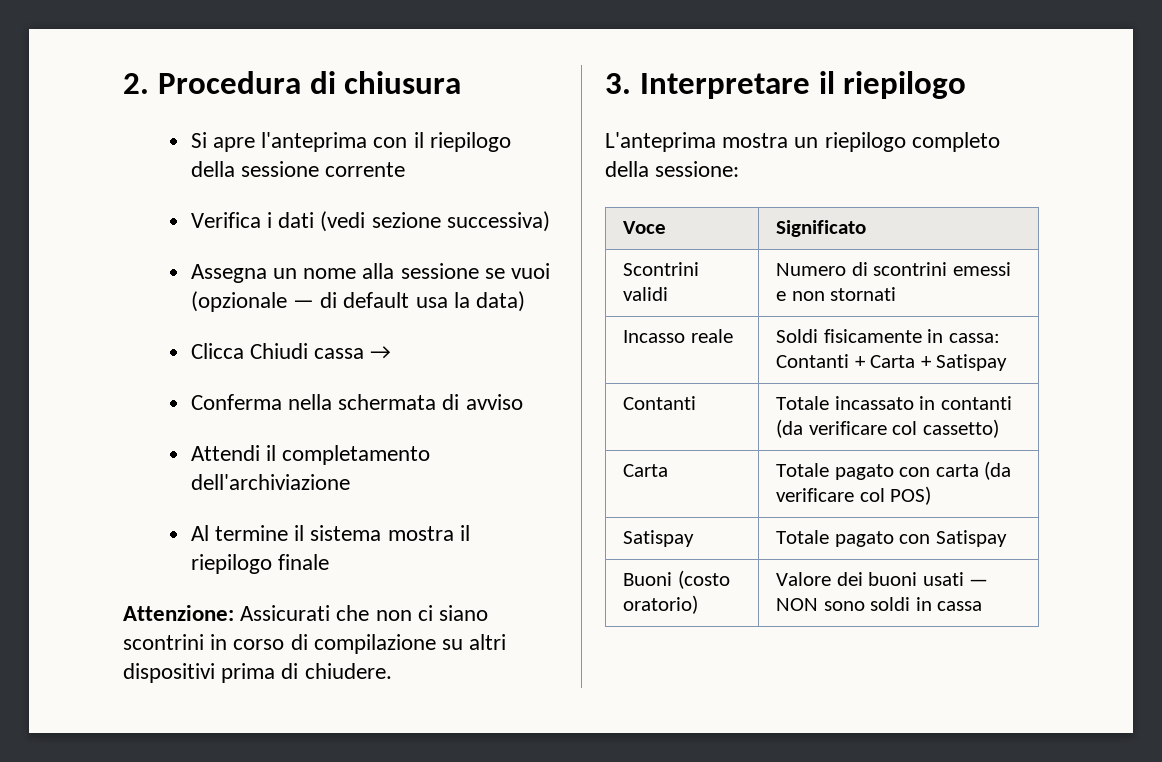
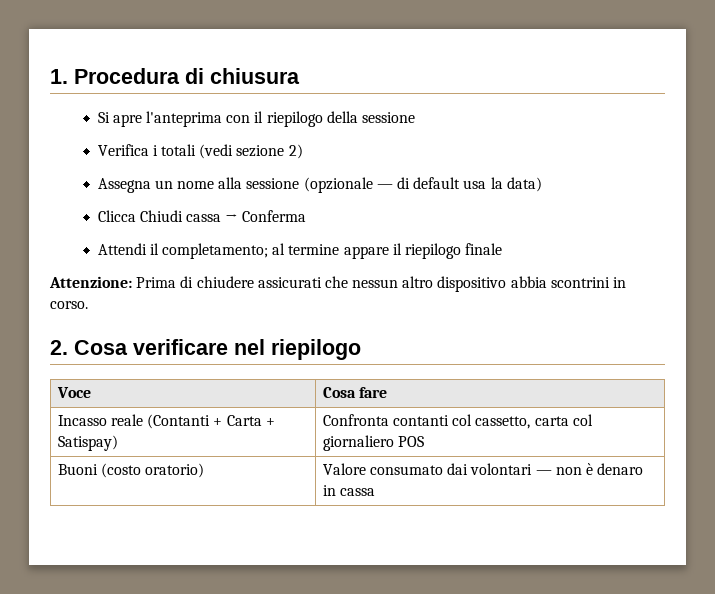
- 2. Procedura di chiusura
+ 1. Procedura di chiusura
- Si apre l'anteprima con il riepilogo della sessione corrente
+ Si apre l'anteprima con il riepilogo della sessione
- Verifica i dati (vedi sezione successiva)
+ Verifica i totali (vedi sezione 2)
- Assegna un nome alla sessione se vuoi (opzionale — di default usa la data)
+ Assegna un nome alla sessione (opzionale — di default usa la data)
- Clicca Chiudi cassa →
- Conferma nella schermata di avviso
- Attendi il completamento dell'archiviazione
- Al termine il sistema mostra il riepilogo finale
- Attenzione: Assicurati che non ci siano scontrini in corso di compilazione su altri dispositivi prima di chiudere.
- 3. Interpretare il riepilogo
- L'anteprima mostra un riepilogo completo della sessione:
- Voce | Significato
- Scontrini validi | Numero di scontrini emessi e non stornati
- Incasso reale | Soldi fisicamente in cassa: Contanti + Carta + Satispay
- Contanti | Totale incassato in contanti (da verificare col cassetto)
- Carta | Totale pagato con carta (da verificare col POS)
- Satispay | Totale pagato con Satispay
- Buoni (costo oratorio) | Valore dei buoni usati — NON sono soldi in cassa
+ Clicca Chiudi cassa → Conferma
+ Attendi il completamento; al termine appare il riepilogo finale
+ Attenzione: Prima di chiudere assicurati che nessun altro dispositivo abbia scontrini in corso.
+ 2. Cosa verificare nel riepilogo
+ Voce | Cosa fare
+ Incasso reale (Contanti + Carta + Satispay) | Confronta contanti col cassetto, carta col giornaliero POS
+ Buoni (costo oratorio) | Valore consumato dai volontari — non è denaro in cassa

